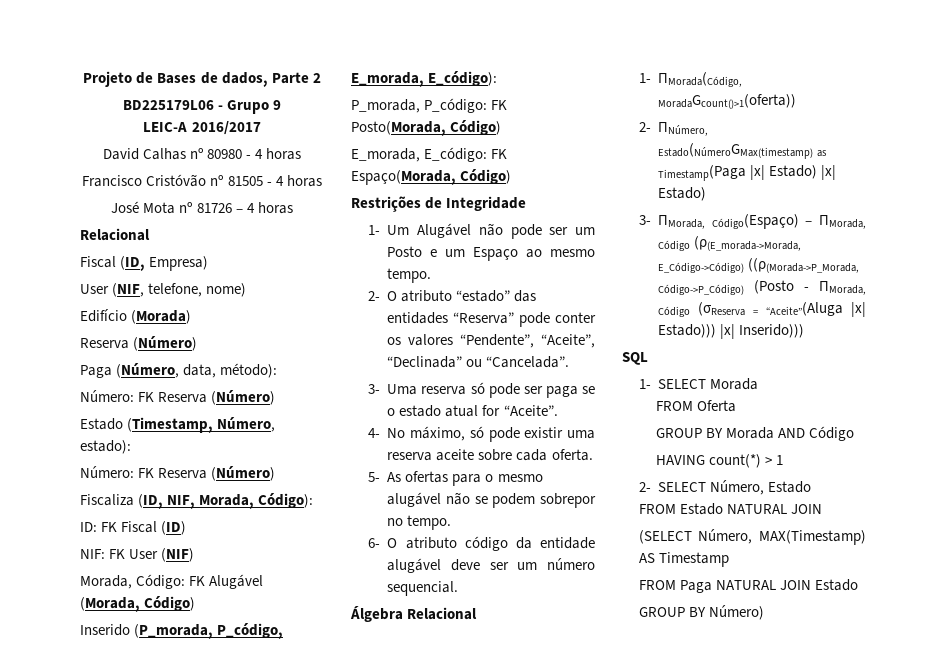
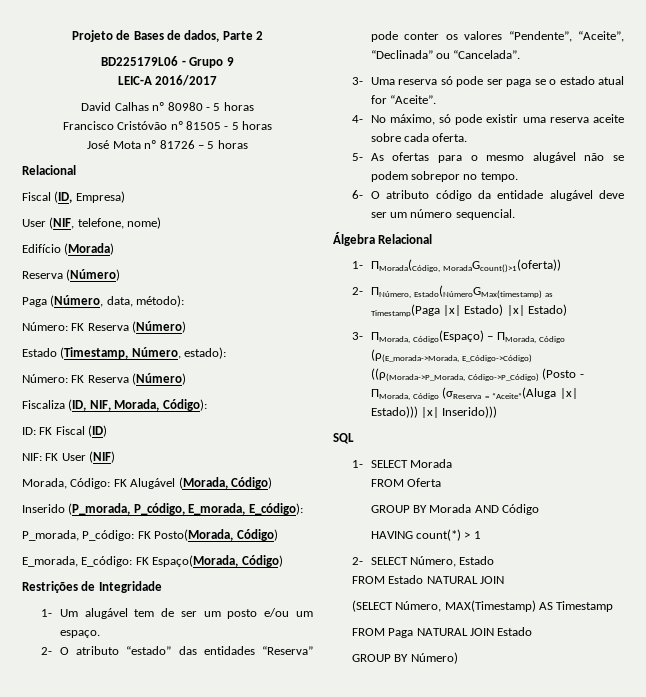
- David Calhas nº 80980 - 4 horas
+ David Calhas nº 80980 - 5 horas
- Francisco Cristóvão nº 81505 - 4 horas
+ Francisco Cristóvão nº 81505 - 5 horas
- José Mota nº 81726 – 4 horas
+ José Mota nº 81726 – 5 horas
- 1- Um Alugável não pode ser um Posto e um Espaço ao mesmo tempo.
+ 1- Um alugável tem de ser um posto e/ou um espaço.

